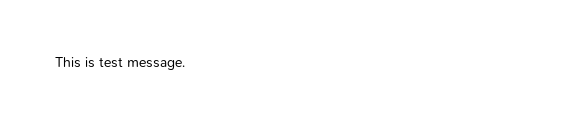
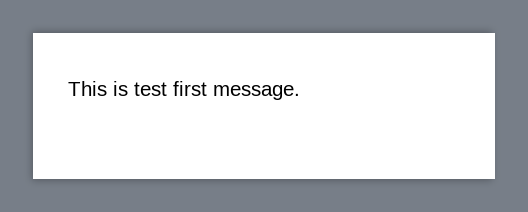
- This is test message.
+ This is test first message.

